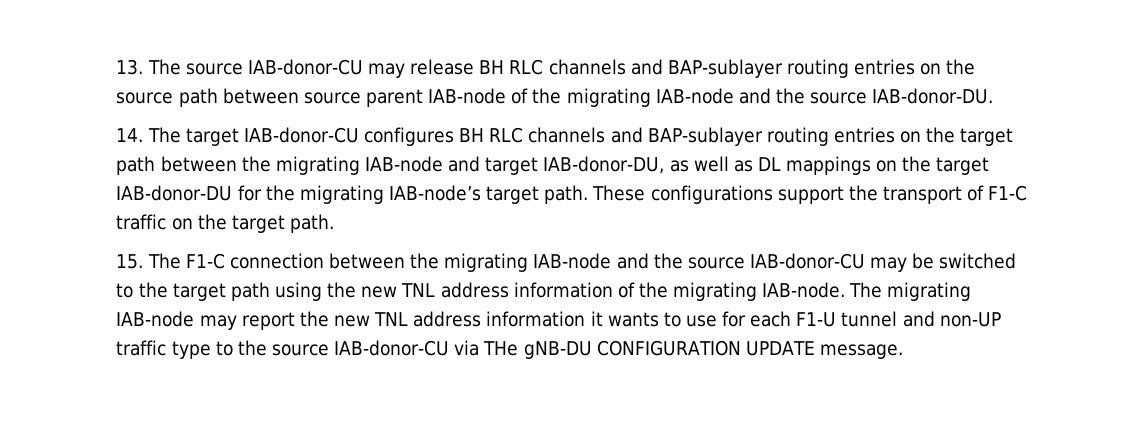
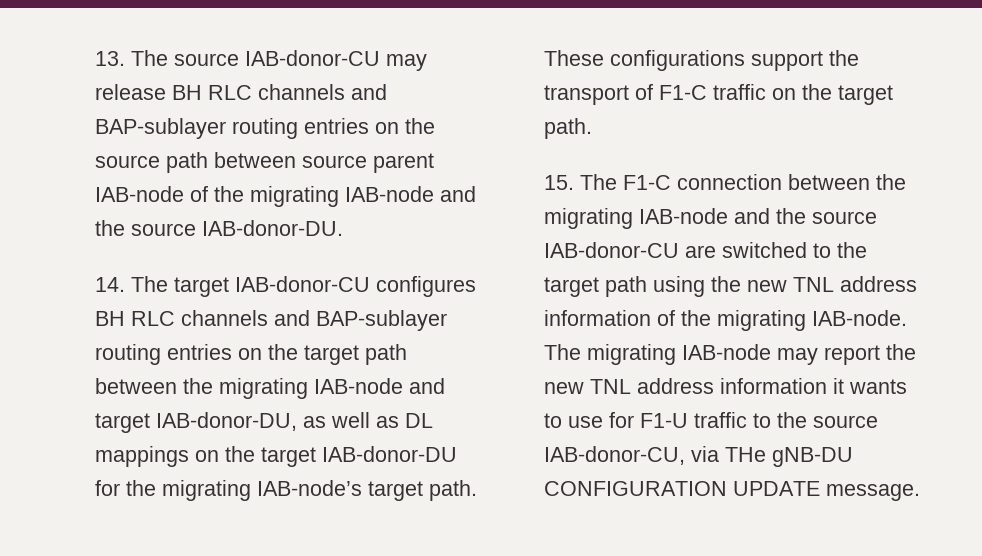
- 15. The F1-C connection between the migrating IAB-node and the source IAB-donor-CU may be switched to the target path using the new TNL address information of the migrating IAB-node.
+ 15. The F1-C connection between the migrating IAB-node and the source IAB-donor-CU are switched to the target path using the new TNL address information of the migrating IAB-node.
- The migrating IAB-node may report the new TNL address information it wants to use for each F1-U tunnel and non-UP traffic type to the source IAB-donor-CU via THe gNB-DU CONFIGURATION UPDATE message.
+ The migrating IAB-node may report the new TNL address information it wants to use for F1-U traffic to the source IAB-donor-CU, via THe gNB-DU CONFIGURATION UPDATE message.

